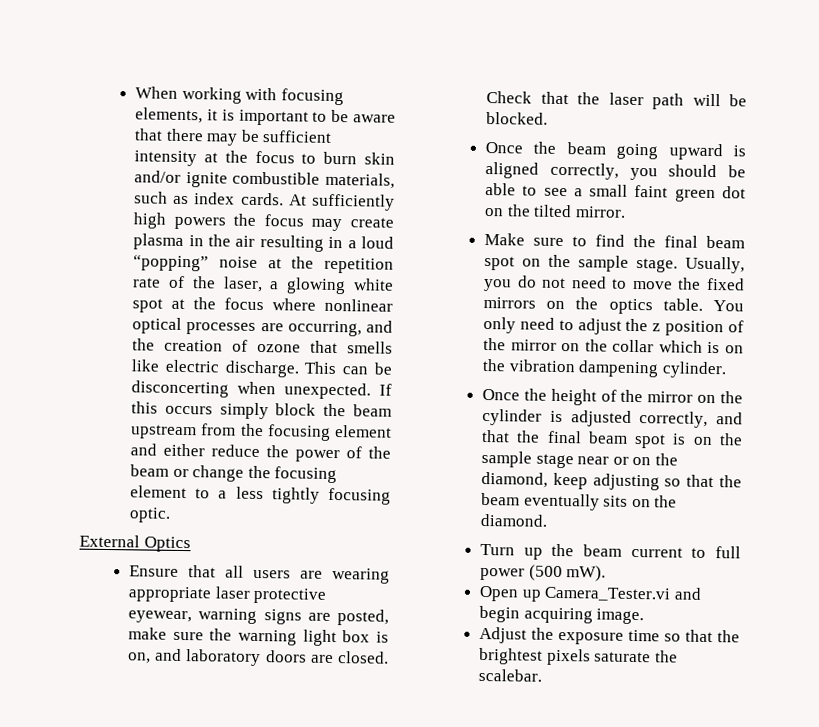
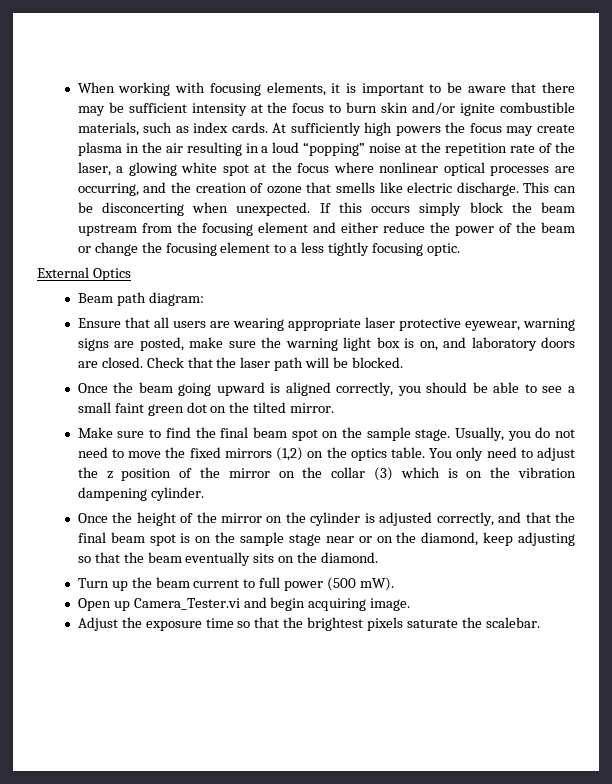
+ Beam path diagram:
- Usually, you do not need to move the fixed mirrors on the optics table.
+ Usually, you do not need to move the fixed mirrors (1,2) on the optics table.
- You only need to adjust the z position of the mirror on the collar which is on the vibration dampening cylinder.
+ You only need to adjust the z position of the mirror on the collar (3) which is on the vibration dampening cylinder.

